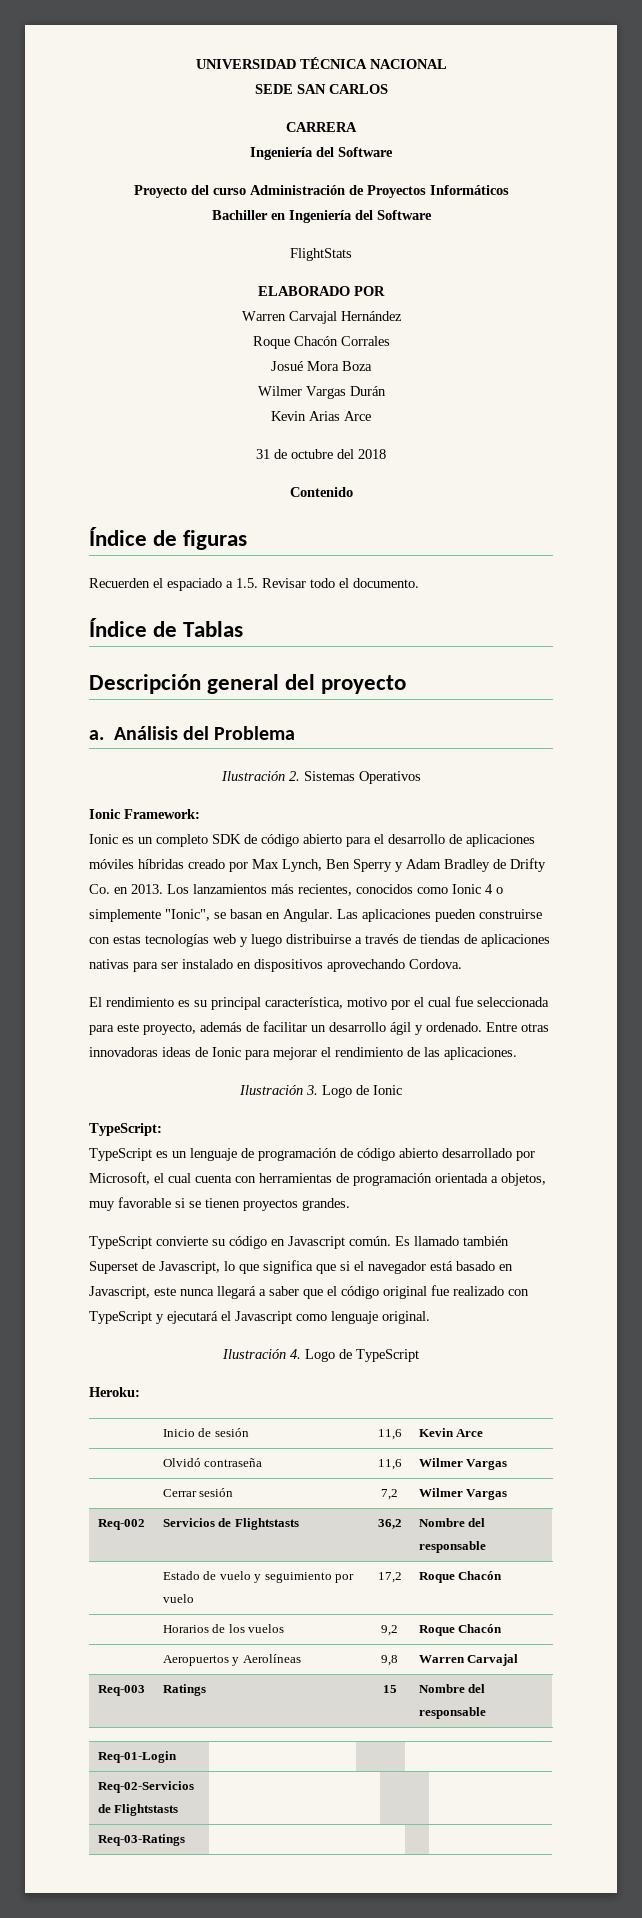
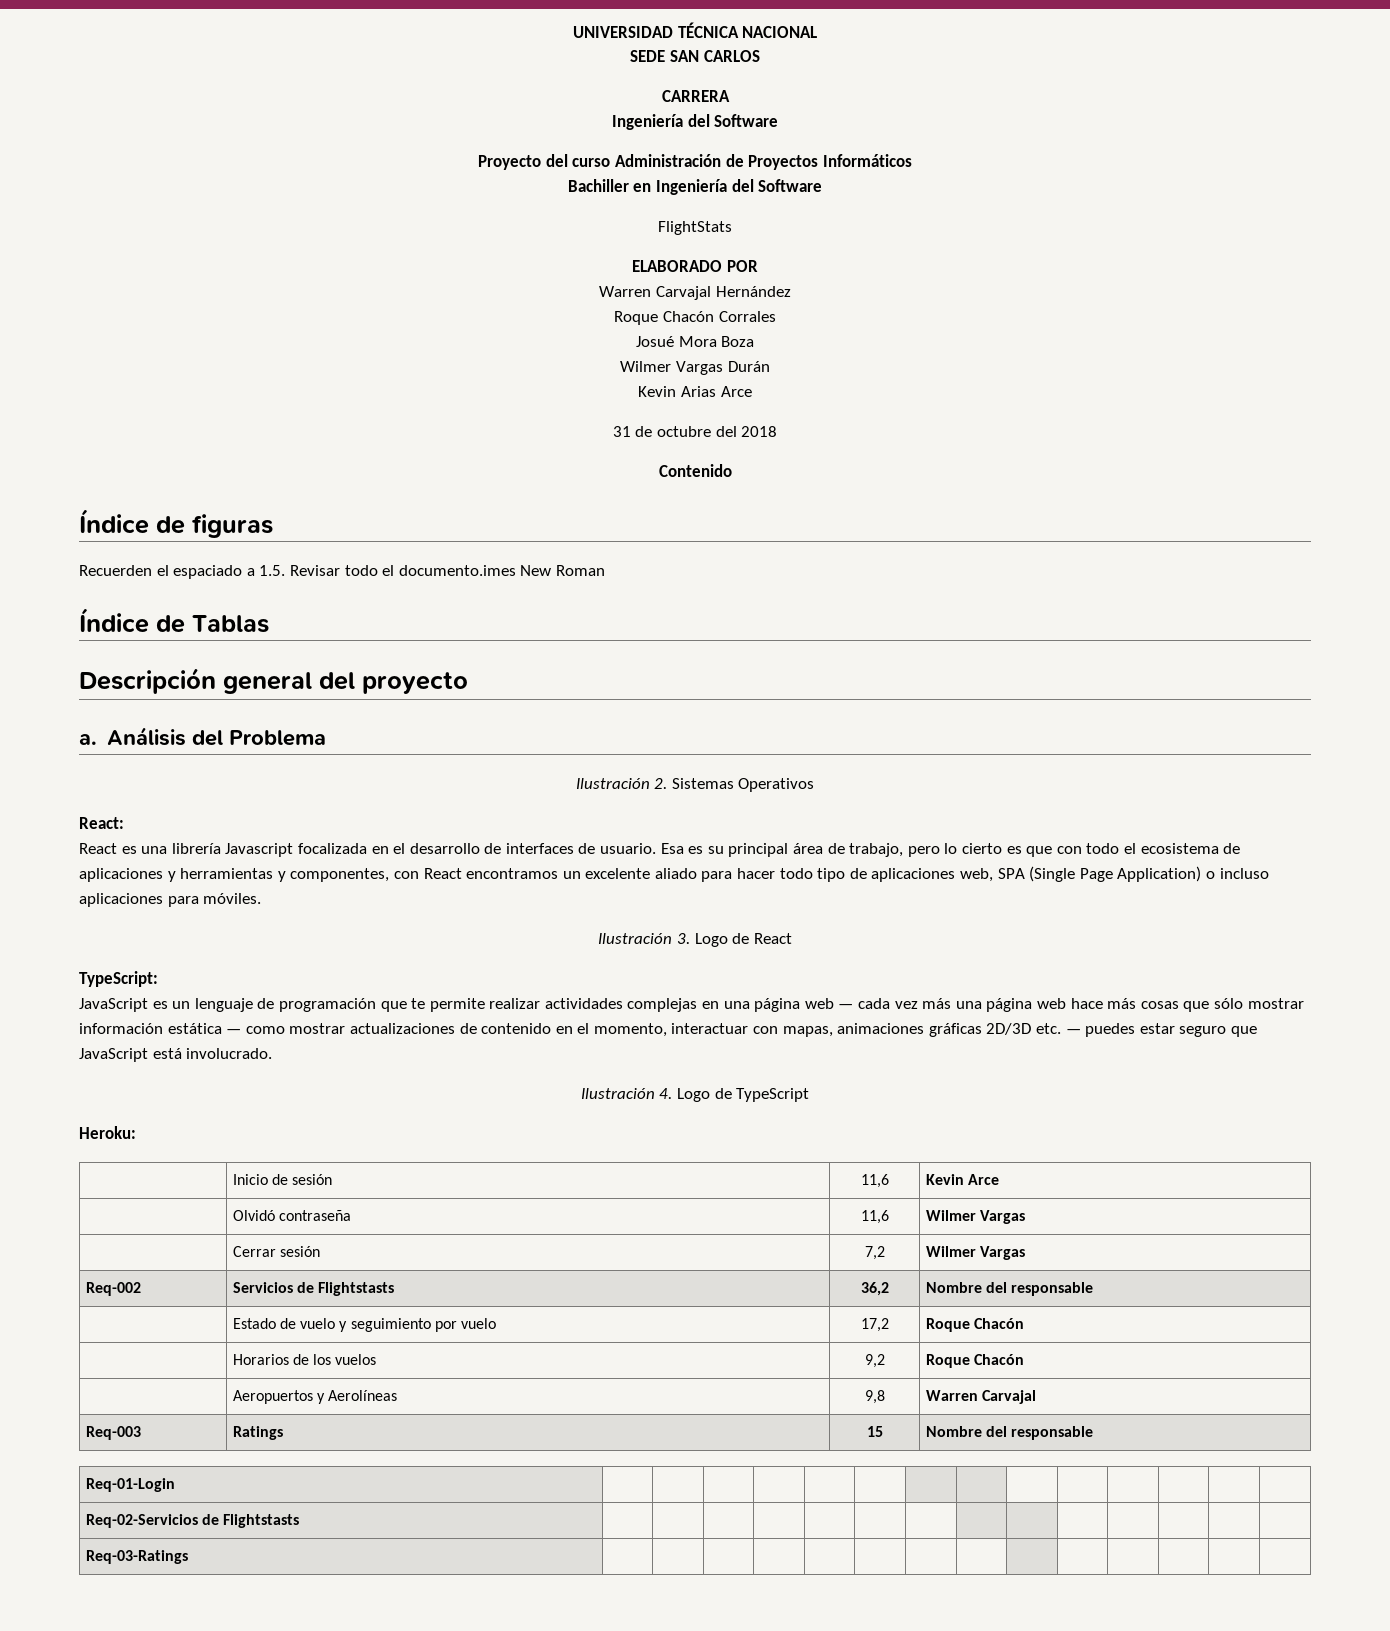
- Recuerden el espaciado a 1.5. Revisar todo el documento.
+ Recuerden el espaciado a 1.5. Revisar todo el documento.imes New Roman
- Ionic Framework:
- Ionic es un completo SDK de código abierto para el desarrollo de aplicaciones móviles híbridas creado por Max Lynch, Ben Sperry y Adam Bradley de Drifty Co. en 2013. Los lanzamientos más recientes, conocidos como Ionic 4 o simplemente "Ionic", se basan en Angular. Las aplicaciones pueden construirse con estas tecnologías web y luego distribuirse a través de tiendas de aplicaciones nativas para ser instalado en dispositivos aprovechando Cordova.
- El rendimiento es su principal característica, motivo por el cual fue seleccionada para este proyecto, además de facilitar un desarrollo ágil y ordenado. Entre otras innovadoras ideas de Ionic para mejorar el rendimiento de las aplicaciones.
+ React:
+ React es una librería Javascript focalizada en el desarrollo de interfaces de usuario. Esa es su principal área de trabajo, pero lo cierto es que con todo el ecosistema de aplicaciones y herramientas y componentes, con React encontramos un excelente aliado para hacer todo tipo de aplicaciones web, SPA (Single Page Application) o incluso aplicaciones para móviles.
- Ilustración 3. Logo de Ionic
+ Ilustración 3. Logo de React
- TypeScript es un lenguaje de programación de código abierto desarrollado por Microsoft, el cual cuenta con herramientas de programación orientada a objetos, muy favorable si se tienen proyectos grandes.
- TypeScript convierte su código en Javascript común. Es llamado también Superset de Javascript, lo que significa que si el navegador está basado en Javascript, este nunca llegará a saber que el código original fue realizado con TypeScript y ejecutará el Javascript como lenguaje original.
+ JavaScript es un lenguaje de programación que te permite realizar actividades complejas en una página web — cada vez más una página web hace más cosas que sólo mostrar información estática — como mostrar actualizaciones de contenido en el momento, interactuar con mapas, animaciones gráficas 2D/3D etc. — puedes estar seguro que JavaScript está involucrado.

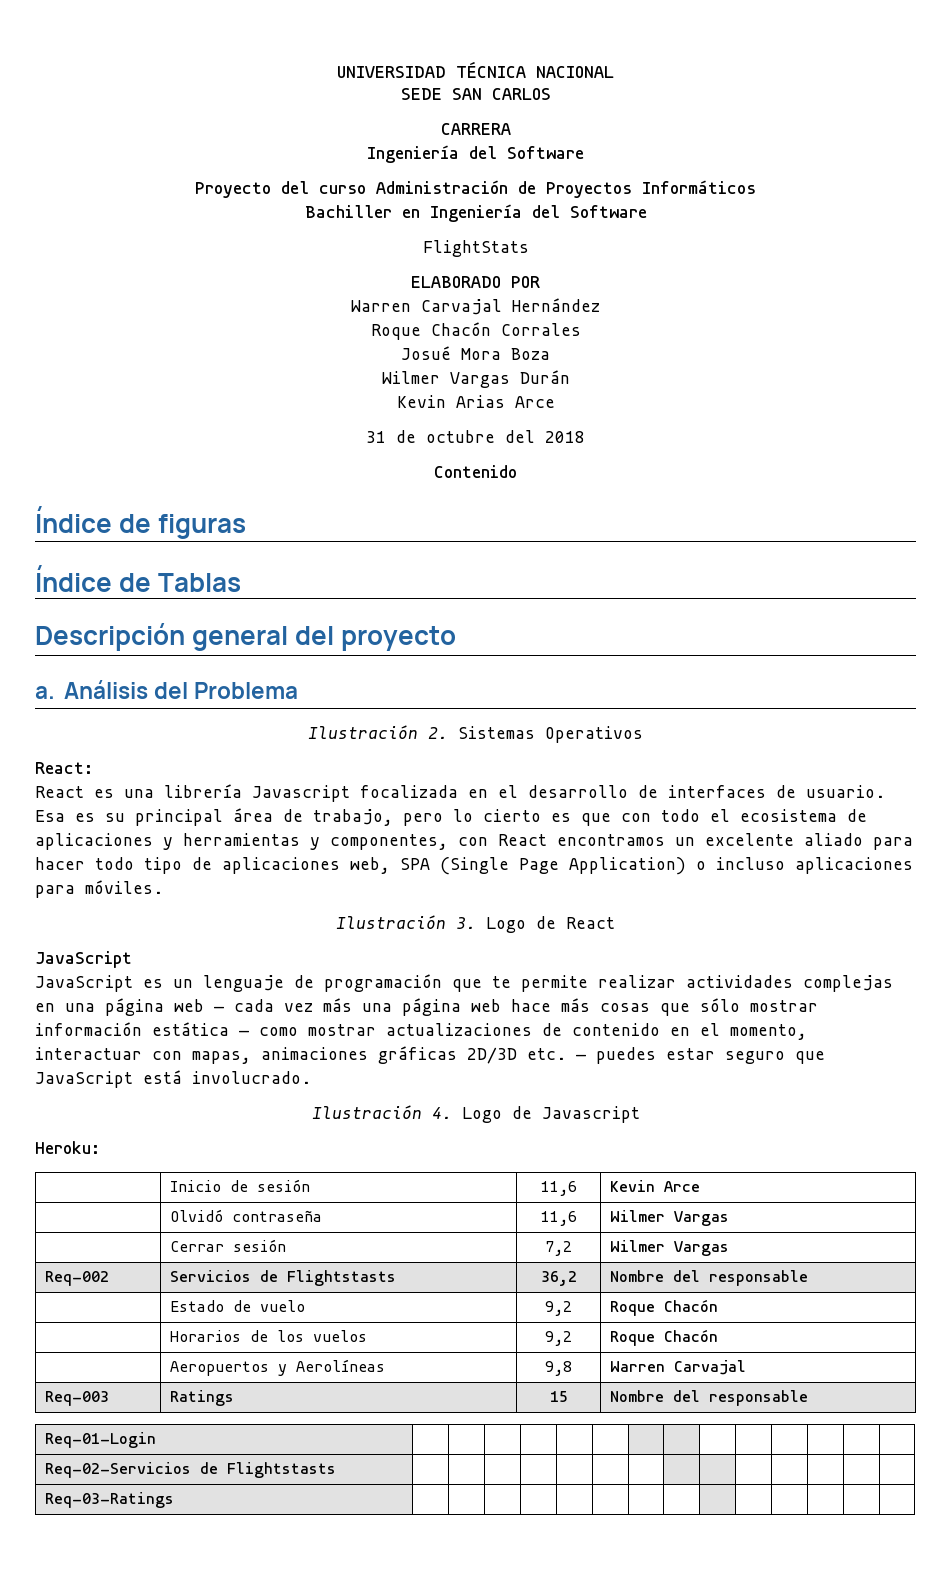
- Recuerden el espaciado a 1.5. Revisar todo el documento.imes New Roman
  Ilustración 3. Logo de React
- TypeScript:
+ JavaScript
- Ilustración 4. Logo de TypeScript
+ Ilustración 4. Logo de Javascript
- | Estado de vuelo y seguimiento por vuelo | 17,2 | Roque Chacón
+ | Estado de vuelo | 9,2 | Roque Chacón

